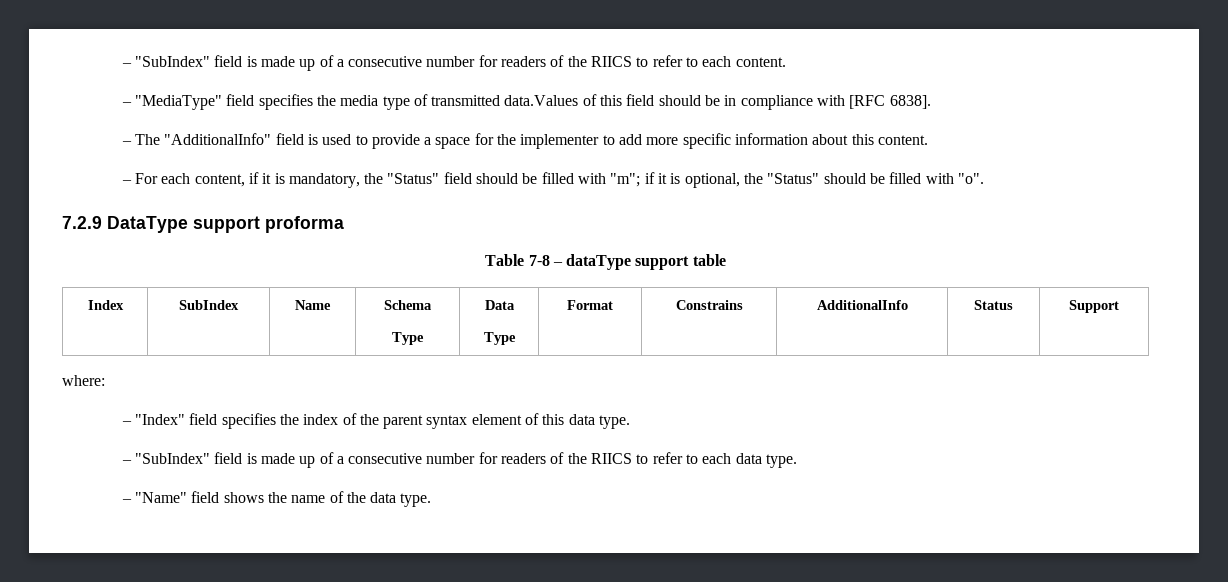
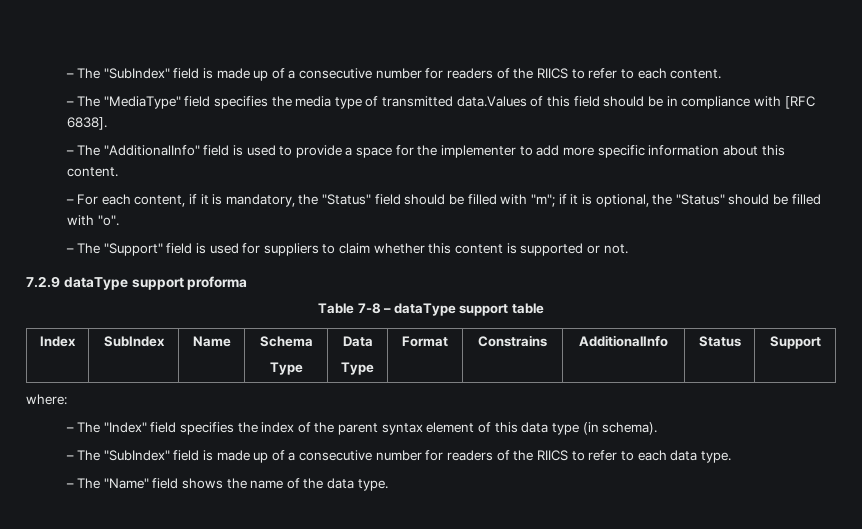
- – "SubIndex" field is made up of a consecutive number for readers of the RIICS to refer to each content.
+ – The "SubIndex" field is made up of a consecutive number for readers of the RIICS to refer to each content.
- – "MediaType" field specifies the media type of transmitted data.Values of this field should be in compliance with [RFC 6838].
+ – The "MediaType" field specifies the media type of transmitted data.Values of this field should be in compliance with [RFC 6838].
+ – The "Support" field is used for suppliers to claim whether this content is supported or not.
- 7.2.9 DataType support proforma
+ 7.2.9 dataType support proforma
- – "Index" field specifies the index of the parent syntax element of this data type.
- – "SubIndex" field is made up of a consecutive number for readers of the RIICS to refer to each data type.
+ – The "Index" field specifies the index of the parent syntax element of this data type (in schema).
+ – The "SubIndex" field is made up of a consecutive number for readers of the RIICS to refer to each data type.
- – "Name" field shows the name of the data type.
+ – The "Name" field shows the name of the data type.

